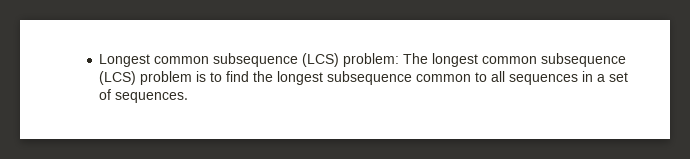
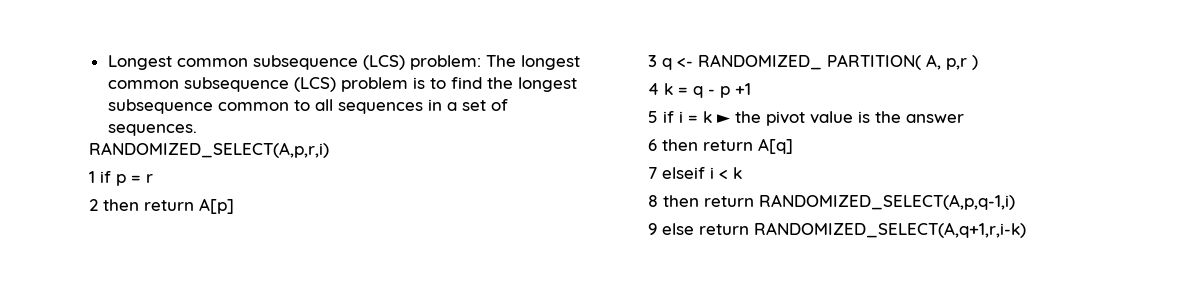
+ RANDOMIZED_SELECT(A,p,r,i)
+ 1 if p = r
+ 2 then return A[p]
+ 3 q <- RANDOMIZED_ PARTITION( A, p,r )
+ 4 k = q - p +1
+ 5 if i = k ► the pivot value is the answer
+ 6 then return A[q]
+ 7 elseif i < k
+ 8 then return RANDOMIZED_SELECT(A,p,q-1,i)
+ 9 else return RANDOMIZED_SELECT(A,q+1,r,i-k)

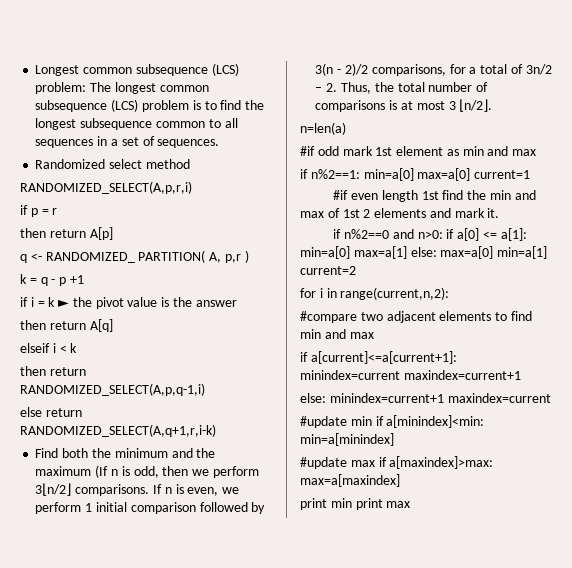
+ Randomized select method
- 1 if p = r
+ if p = r
- 2 then return A[p]
+ then return A[p]
- 3 q <- RANDOMIZED_ PARTITION( A, p,r )
+ q <- RANDOMIZED_ PARTITION( A, p,r )
- 4 k = q - p +1
+ k = q - p +1
- 5 if i = k ► the pivot value is the answer
+ if i = k ► the pivot value is the answer
- 6 then return A[q]
+ then return A[q]
- 7 elseif i < k
+ elseif i < k
- 8 then return RANDOMIZED_SELECT(A,p,q-1,i)
+ then return RANDOMIZED_SELECT(A,p,q-1,i)
- 9 else return RANDOMIZED_SELECT(A,q+1,r,i-k)
+ else return RANDOMIZED_SELECT(A,q+1,r,i-k)
+ Find both the minimum and the maximum (If n is odd, then we perform 3⌊n/2⌋ comparisons. If n is even, we perform 1 initial comparison followed by 3(n - 2)/2 comparisons, for a total of 3n/2 – 2. Thus, the total number of comparisons is at most 3 ⌊n/2⌋.
+ n=len(a)
+ #if odd mark 1st element as min and max
+ if n%2==1: min=a[0] max=a[0] current=1
+ #if even length 1st find the min and max of 1st 2 elements and mark it.
+ if n%2==0 and n>0: if a[0] <= a[1]: min=a[0] max=a[1] else: max=a[0] min=a[1] current=2
+ for i in range(current,n,2):
+ #compare two adjacent elements to find min and max
+ if a[current]<=a[current+1]: minindex=current maxindex=current+1
+ else: minindex=current+1 maxindex=current
+ #update min if a[minindex]<min: min=a[minindex]
+ #update max if a[maxindex]>max: max=a[maxindex]
+ print min print max

